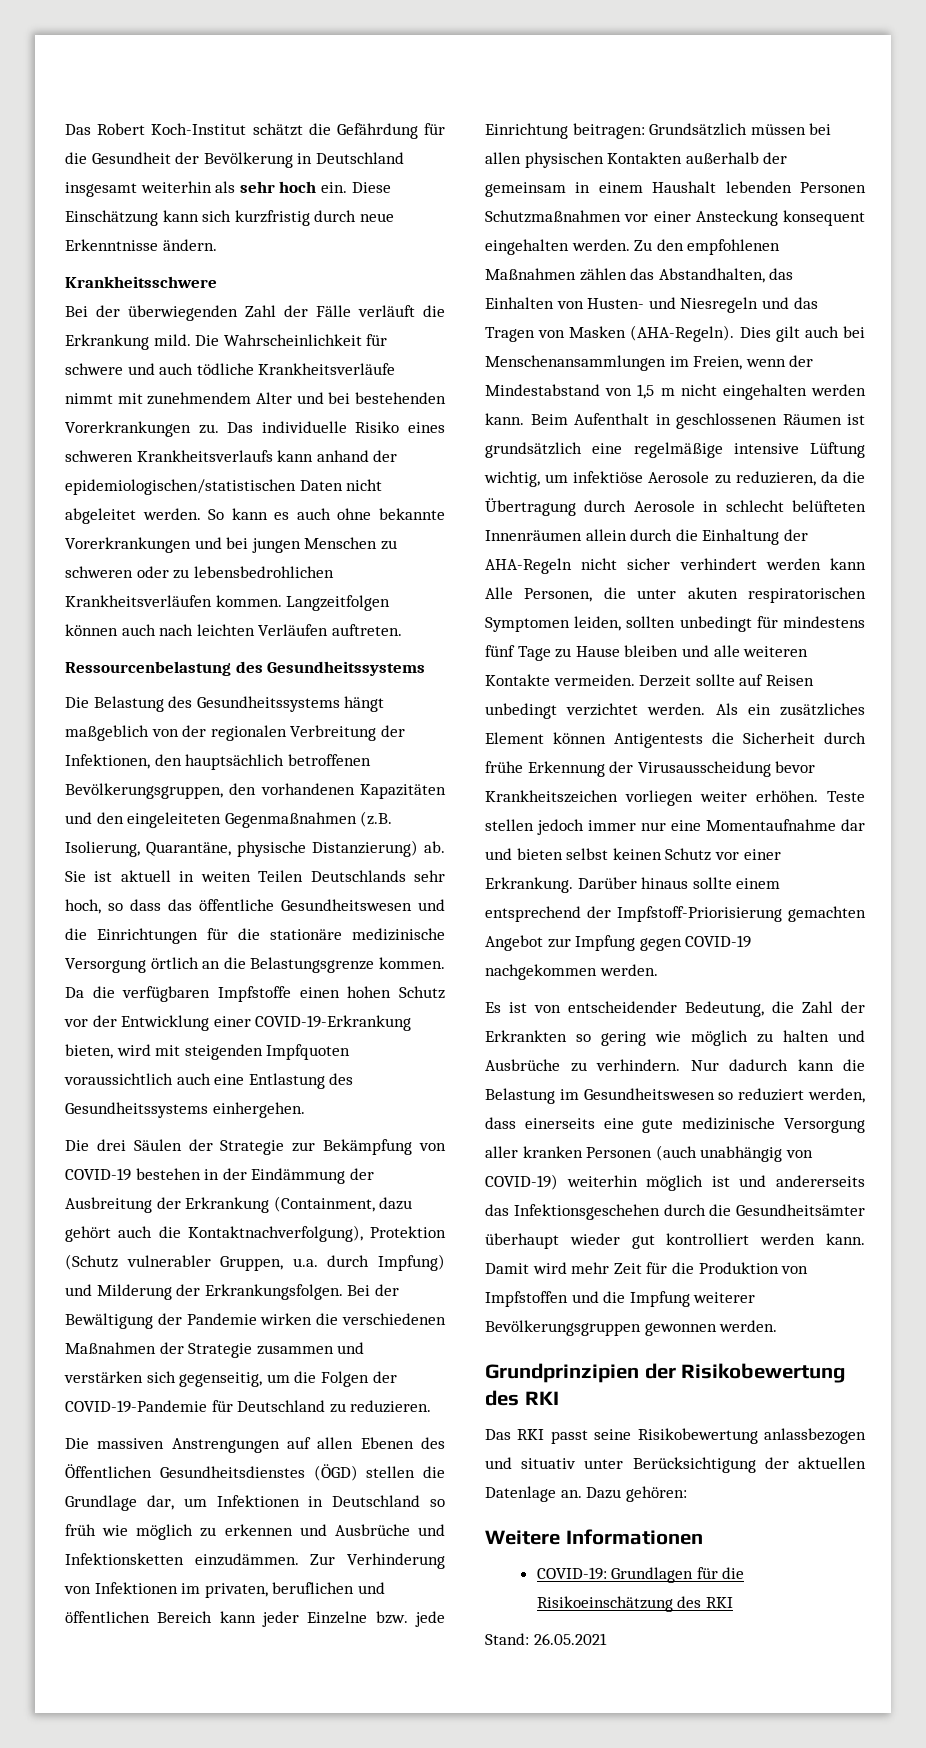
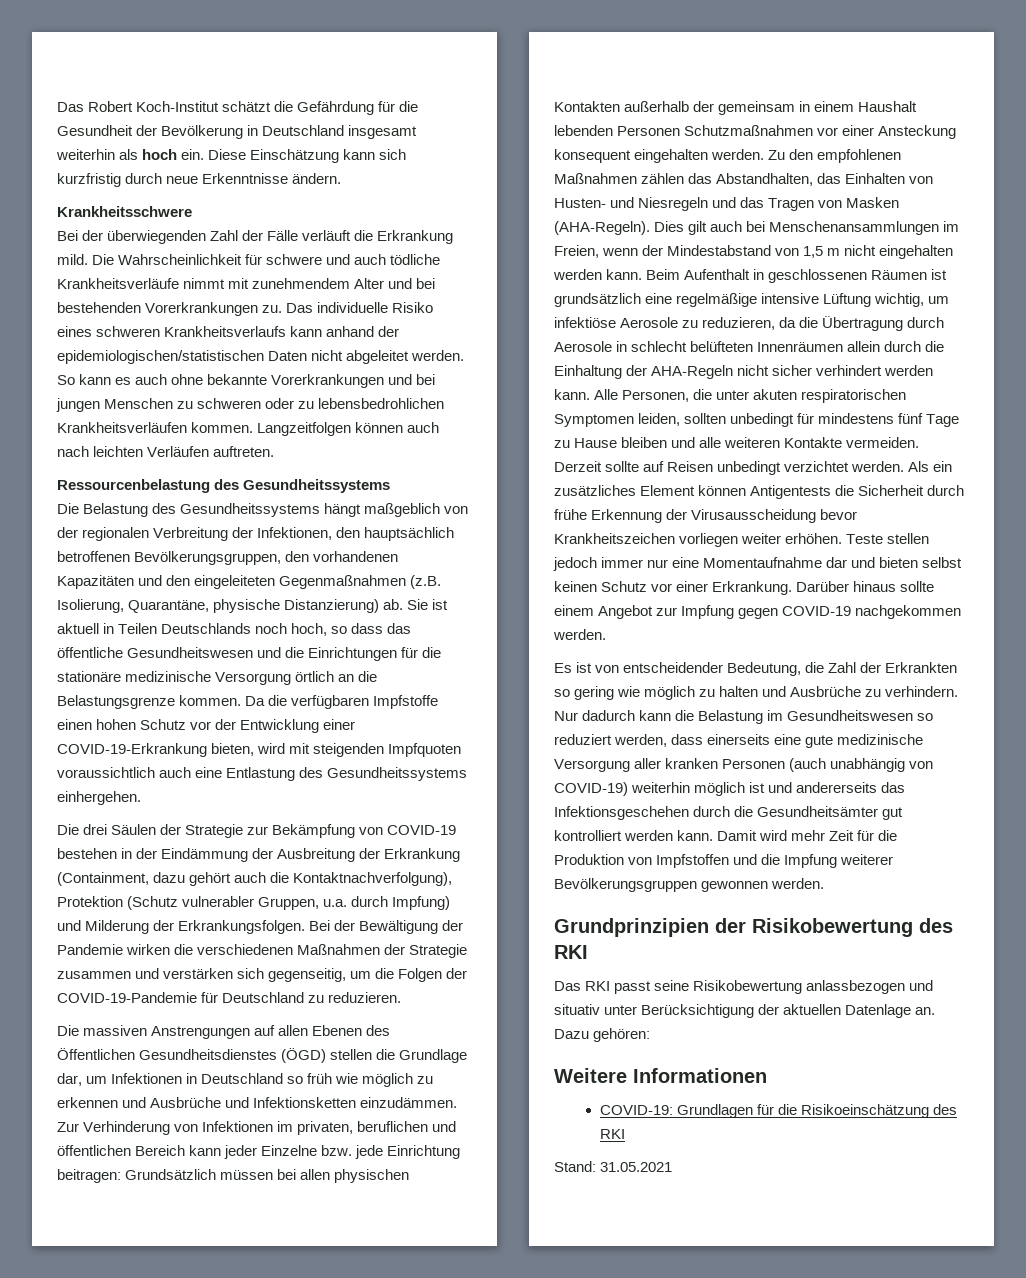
- Das Robert Koch-Institut schätzt die Gefährdung für die Gesundheit der Bevölkerung in Deutschland insgesamt weiterhin als sehr hoch ein.
+ Das Robert Koch-Institut schätzt die Gefährdung für die Gesundheit der Bevölkerung in Deutschland insgesamt weiterhin als hoch ein.
- Sie ist aktuell in weiten Teilen Deutschlands sehr hoch, so dass das öffentliche Gesundheitswesen und die Einrichtungen für die stationäre medizinische Versorgung örtlich an die Belastungsgrenze kommen.
+ Sie ist aktuell in Teilen Deutschlands noch hoch, so dass das öffentliche Gesundheitswesen und die Einrichtungen für die stationäre medizinische Versorgung örtlich an die Belastungsgrenze kommen.
- Beim Aufenthalt in geschlossenen Räumen ist grundsätzlich eine regelmäßige intensive Lüftung wichtig, um infektiöse Aerosole zu reduzieren, da die Übertragung durch Aerosole in schlecht belüfteten Innenräumen allein durch die Einhaltung der AHA-Regeln nicht sicher verhindert werden kann Alle Personen, die unter akuten respiratorischen Symptomen leiden, sollten unbedingt für mindestens fünf Tage zu Hause bleiben und alle weiteren Kontakte vermeiden.
+ Beim Aufenthalt in geschlossenen Räumen ist grundsätzlich eine regelmäßige intensive Lüftung wichtig, um infektiöse Aerosole zu reduzieren, da die Übertragung durch Aerosole in schlecht belüfteten Innenräumen allein durch die Einhaltung der AHA-Regeln nicht sicher verhindert werden kann. Alle Personen, die unter akuten respiratorischen Symptomen leiden, sollten unbedingt für mindestens fünf Tage zu Hause bleiben und alle weiteren Kontakte vermeiden.
- Darüber hinaus sollte einem entsprechend der Impfstoff-Priorisierung gemachten Angebot zur Impfung gegen COVID-19 nachgekommen werden.
+ Darüber hinaus sollte einem Angebot zur Impfung gegen COVID-19 nachgekommen werden.
- Nur dadurch kann die Belastung im Gesundheitswesen so reduziert werden, dass einerseits eine gute medizinische Versorgung aller kranken Personen (auch unabhängig von COVID-19) weiterhin möglich ist und andererseits das Infektionsgeschehen durch die Gesundheitsämter überhaupt wieder gut kontrolliert werden kann.
+ Nur dadurch kann die Belastung im Gesundheitswesen so reduziert werden, dass einerseits eine gute medizinische Versorgung aller kranken Personen (auch unabhängig von COVID-19) weiterhin möglich ist und andererseits das Infektionsgeschehen durch die Gesundheitsämter gut kontrolliert werden kann.
- Stand: 26.05.2021
+ Stand: 31.05.2021

